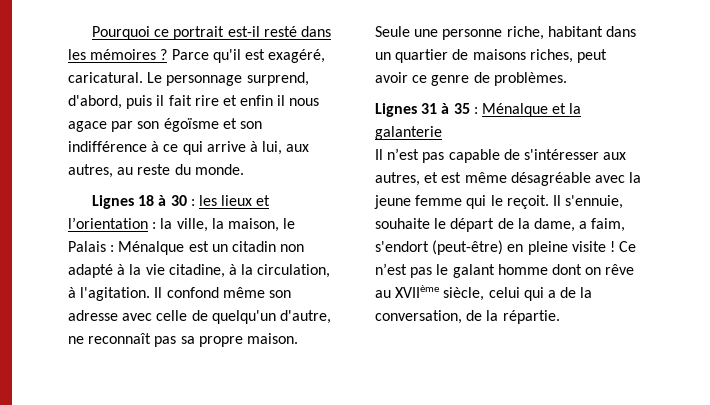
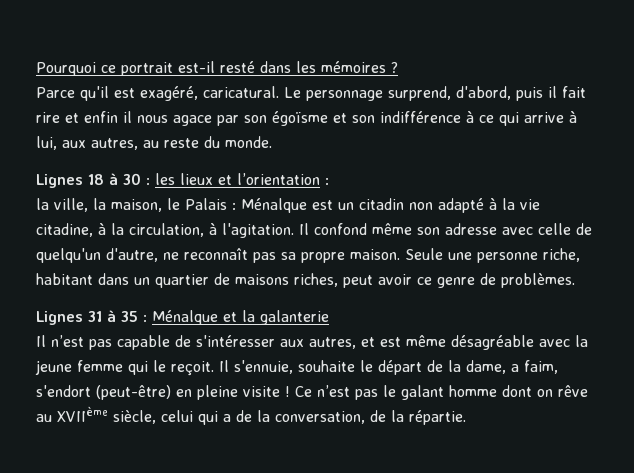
- Pourquoi ce portrait est-il resté dans les mémoires ? Parce qu'il est exagéré, caricatural.
+ Pourquoi ce portrait est-il resté dans les mémoires ?
+ Parce qu'il est exagéré, caricatural.
- Lignes 18 à 30 : les lieux et l’orientation : la ville, la maison, le Palais : Ménalque est un citadin non adapté à la vie citadine, à la circulation, à l'agitation.
+ Lignes 18 à 30 : les lieux et l’orientation :
+ la ville, la maison, le Palais : Ménalque est un citadin non adapté à la vie citadine, à la circulation, à l'agitation.

